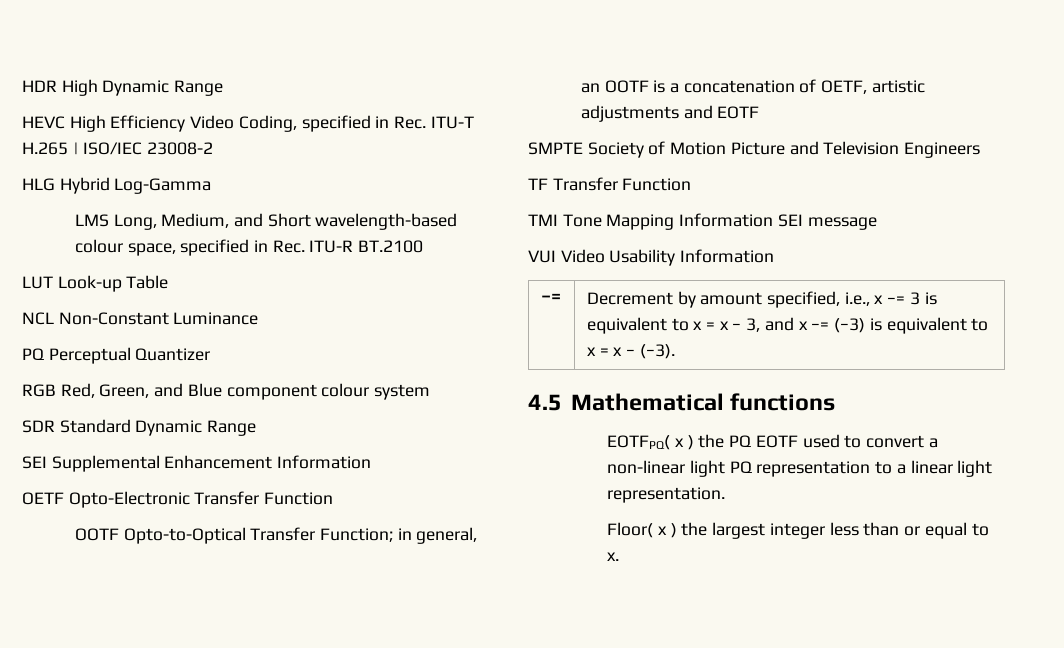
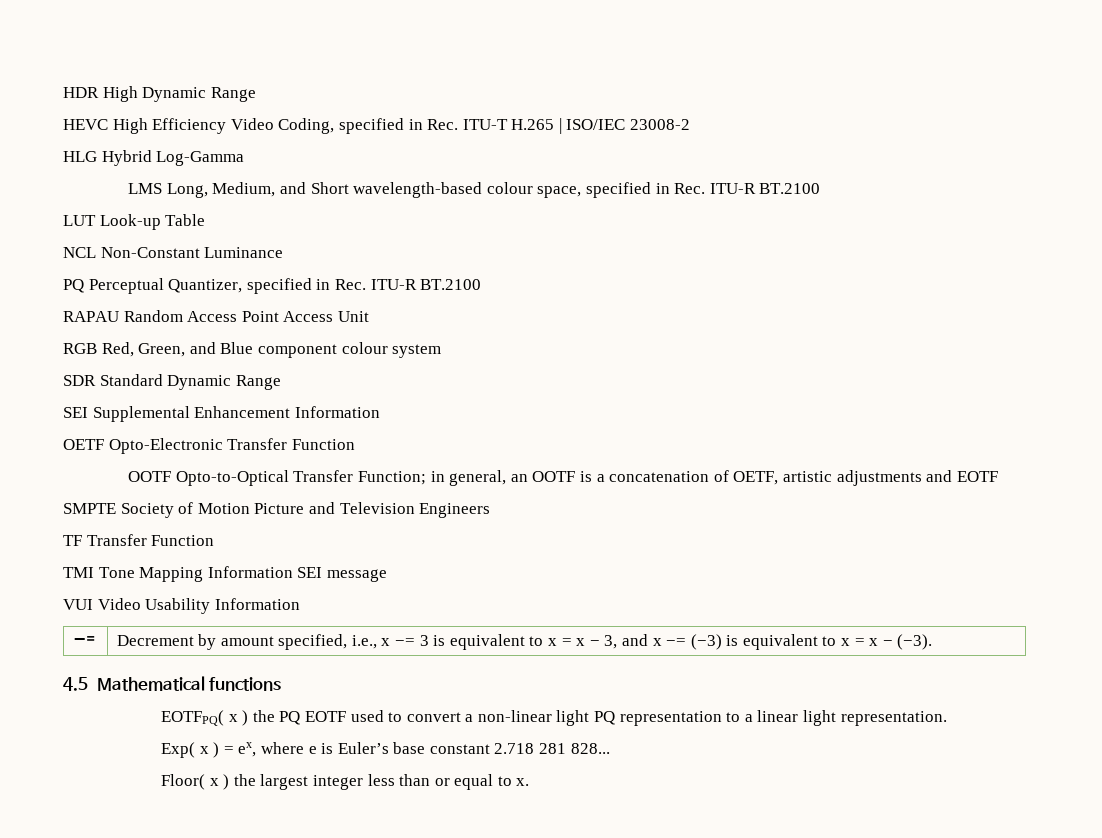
- PQ Perceptual Quantizer
+ PQ Perceptual Quantizer, specified in Rec. ITU-R BT.2100
+ RAPAU Random Access Point Access Unit
+ Exp( x ) = ex, where e is Euler’s base constant 2.718 281 828...

